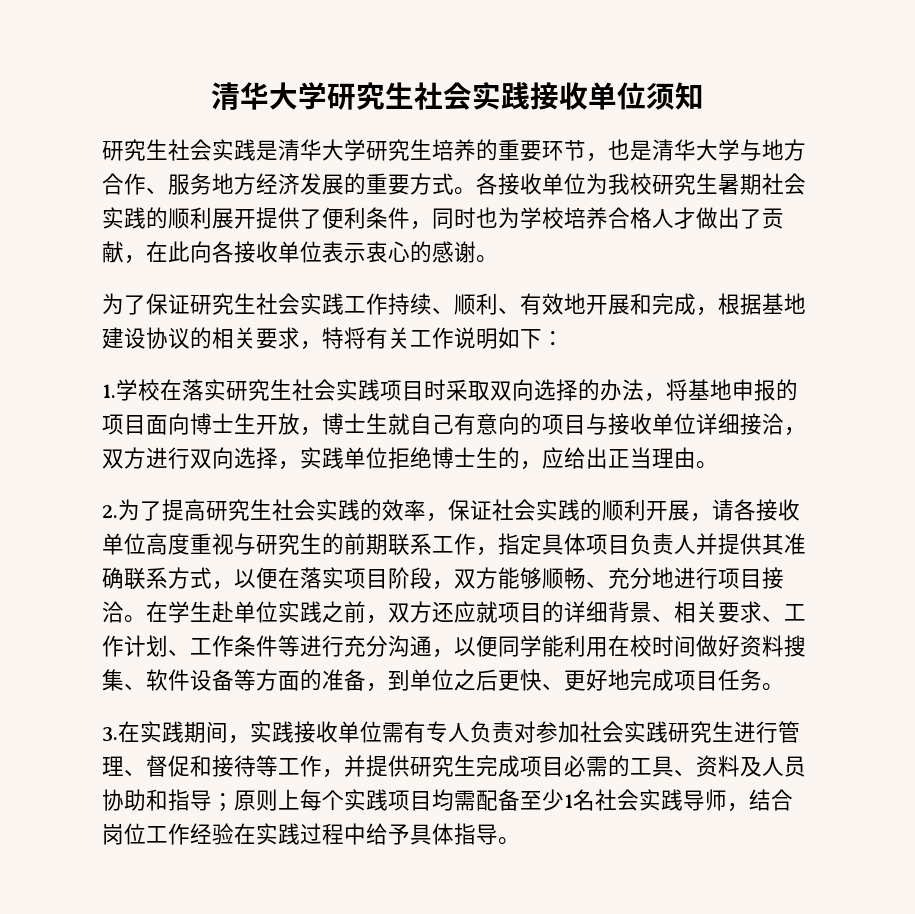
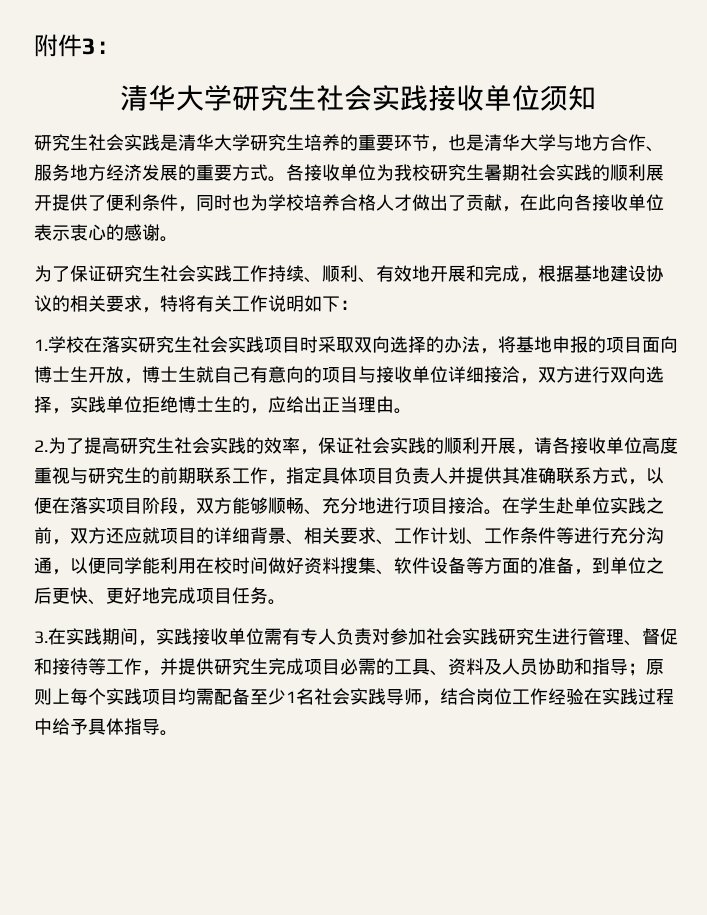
+ 附件3：

